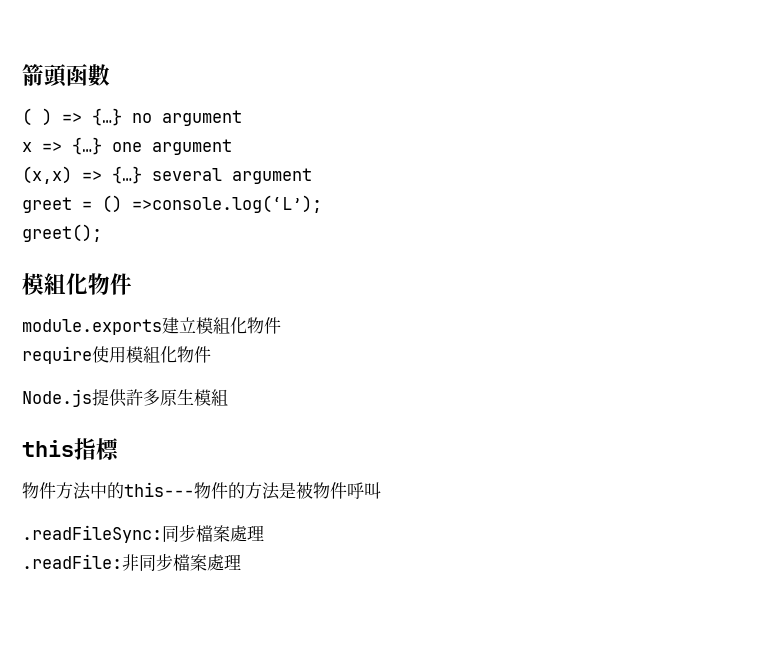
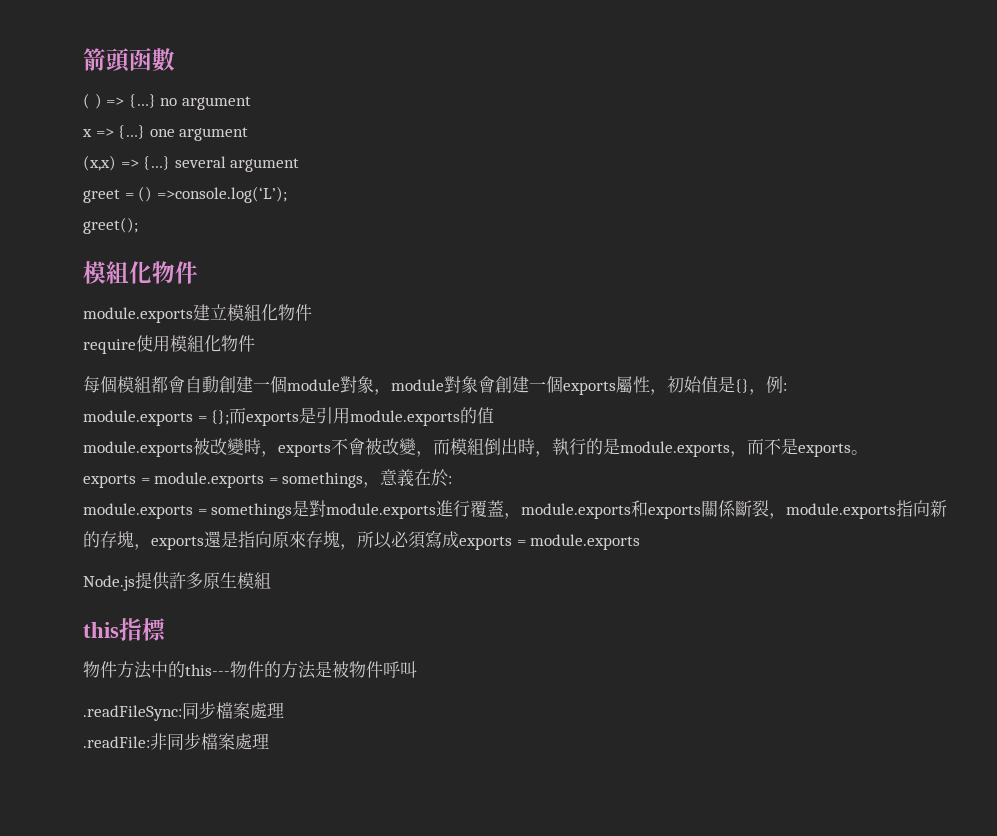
+ 每個模組都會自動創建一個module對象，module對象會創建一個exports屬性，初始值是{}，例:
+ module.exports = {};而exports是引用module.exports的值
+ module.exports被改變時，exports不會被改變，而模組倒出時，執行的是module.exports，而不是exports。
+ exports = module.exports = somethings，意義在於:
+ module.exports = somethings是對module.exports進行覆蓋，module.exports和exports關係斷裂，module.exports指向新的存塊，exports還是指向原來存塊，所以必須寫成exports = module.exports

